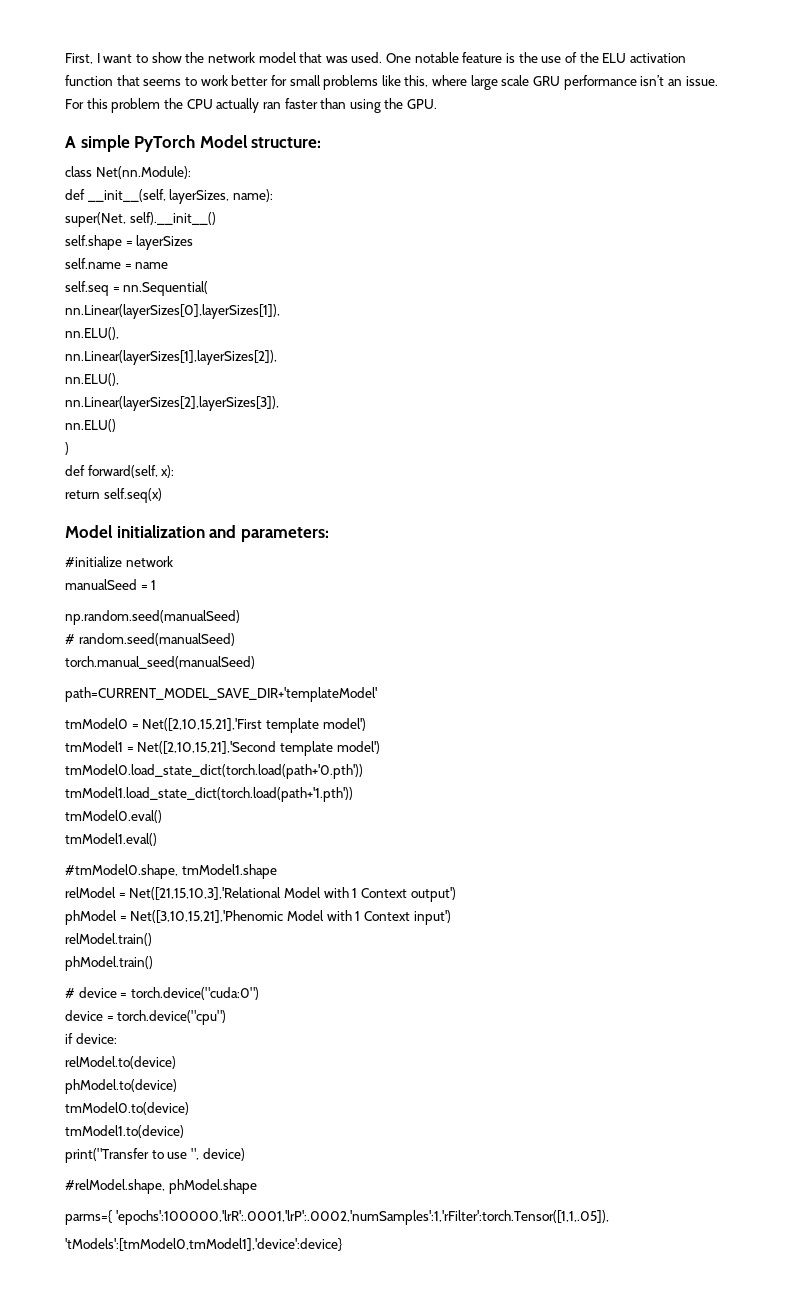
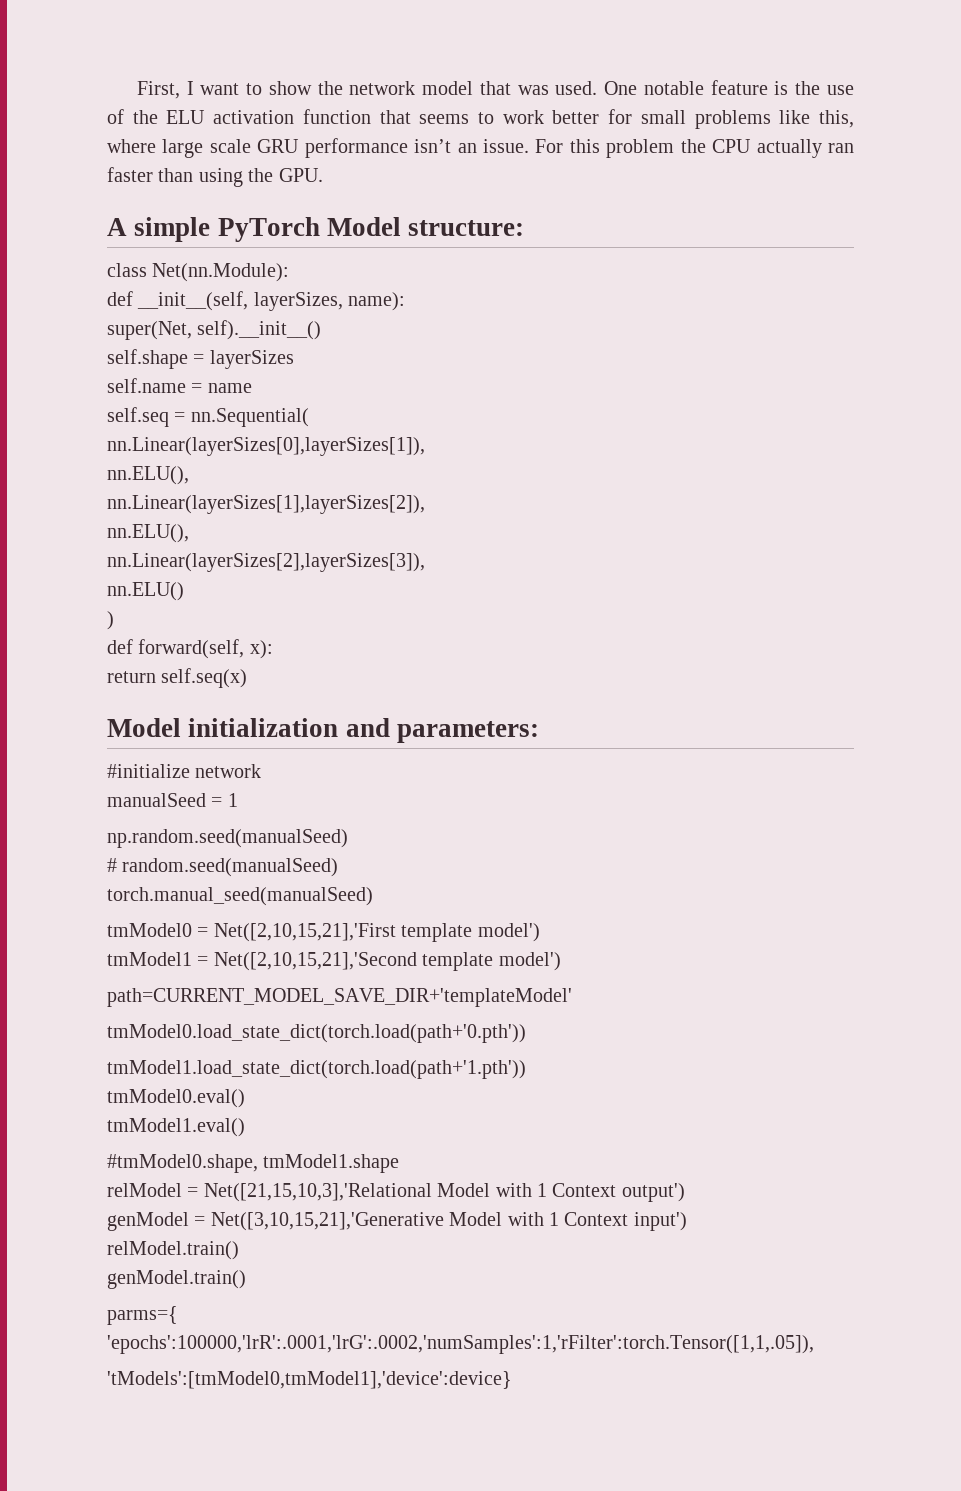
- path=CURRENT_MODEL_SAVE_DIR+'templateModel'
+ path=CURRENT_MODEL_SAVE_DIR+'templateModel'
- phModel = Net([3,10,15,21],'Phenomic Model with 1 Context input')
+ genModel = Net([3,10,15,21],'Generative Model with 1 Context input')
- phModel.train()
- # device = torch.device("cuda:0")
- device = torch.device("cpu")
- if device:
- relModel.to(device)
- phModel.to(device)
- tmModel0.to(device)
- tmModel1.to(device)
- print("Transfer to use ", device)
- #relModel.shape, phModel.shape
+ genModel.train()
- parms={ 'epochs':100000,'lrR':.0001,'lrP':.0002,'numSamples':1,'rFilter':torch.Tensor([1,1,.05]),
+ parms={ 'epochs':100000,'lrR':.0001,'lrG':.0002,'numSamples':1,'rFilter':torch.Tensor([1,1,.05]),

